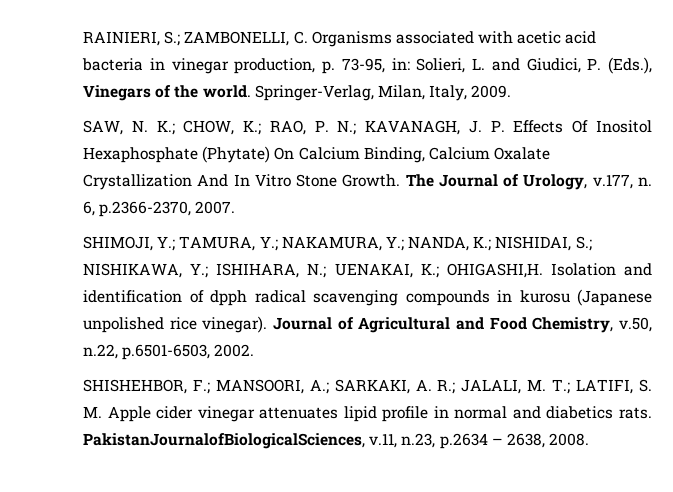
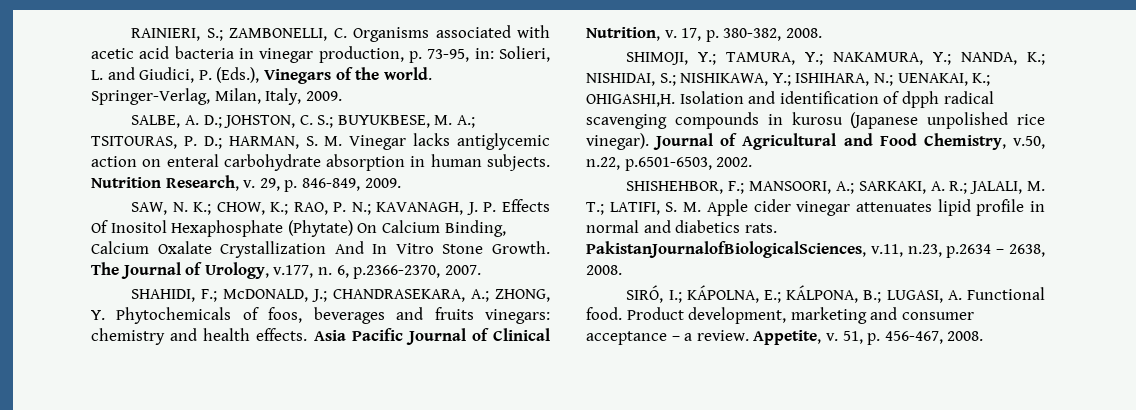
+ SALBE, A. D.; JOHSTON, C. S.; BUYUKBESE, M. A.; TSITOURAS, P. D.; HARMAN, S. M. Vinegar lacks antiglycemic action on enteral carbohydrate absorption in human subjects. Nutrition Research, v. 29, p. 846-849, 2009.
+ SHAHIDI, F.; McDONALD, J.; CHANDRASEKARA, A.; ZHONG, Y. Phytochemicals of foos, beverages and fruits vinegars: chemistry and health effects. Asia Pacific Journal of Clinical Nutrition, v. 17, p. 380-382, 2008.
+ SIRÓ, I.; KÁPOLNA, E.; KÁLPONA, B.; LUGASI, A. Functional food. Product development, marketing and consumer acceptance – a review. Appetite, v. 51, p. 456-467, 2008.

